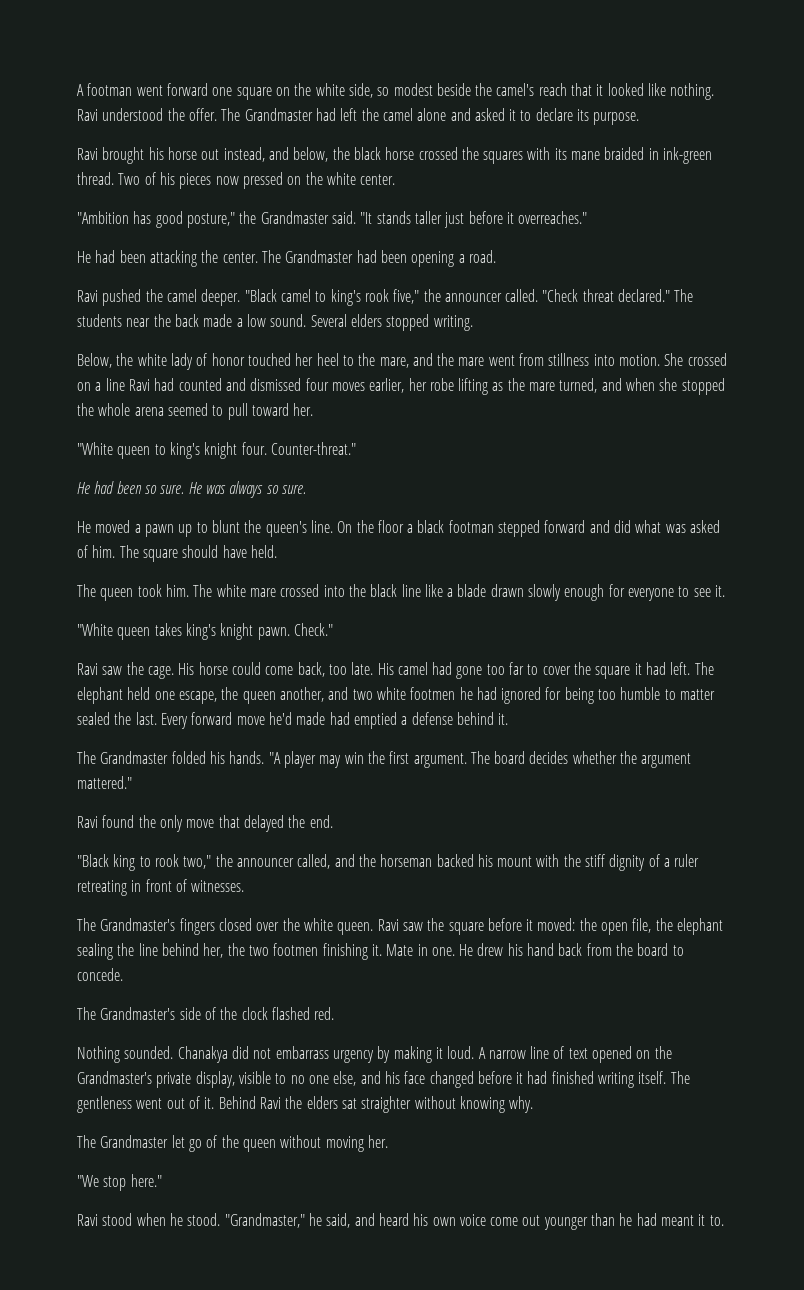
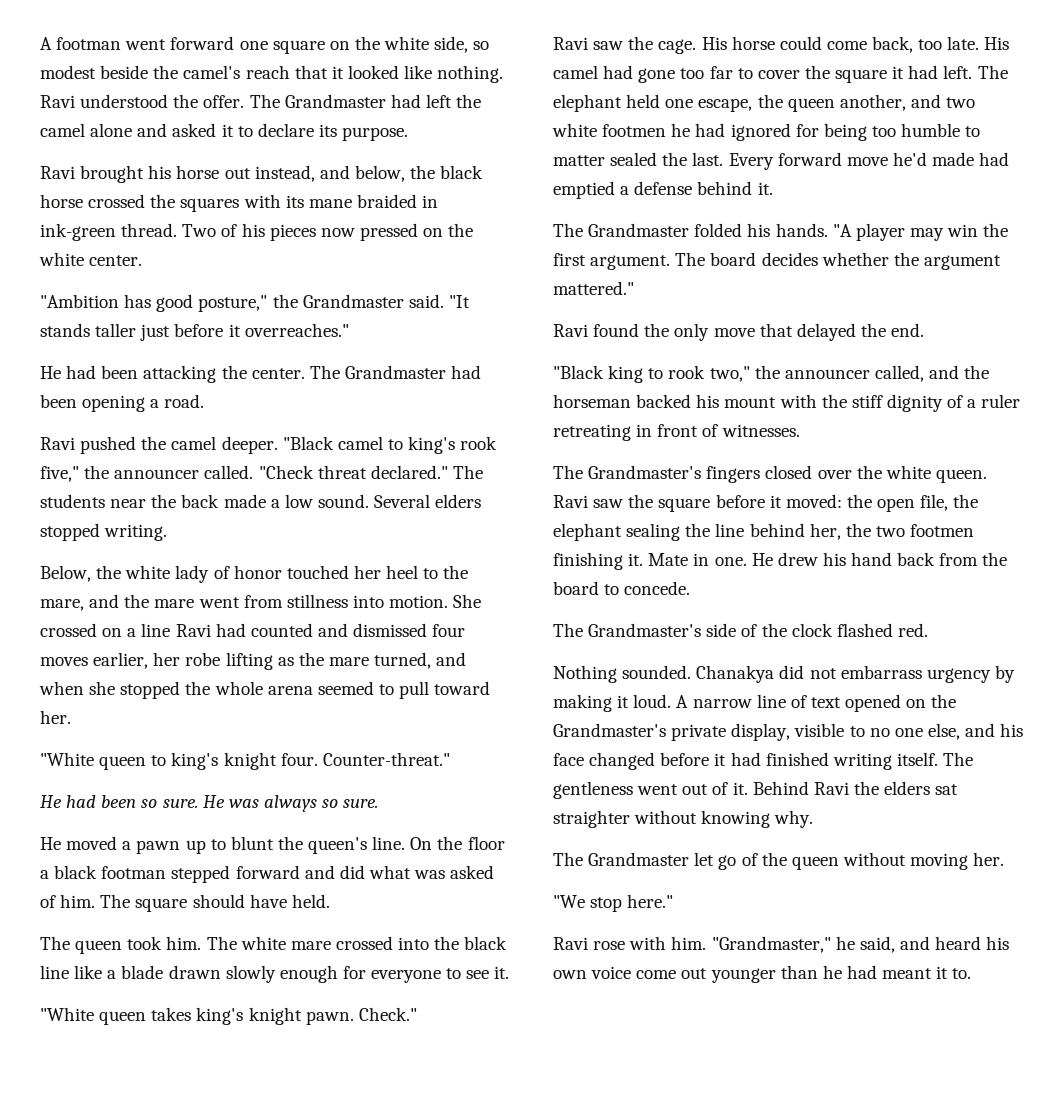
- Ravi stood when he stood.
+ Ravi rose with him.

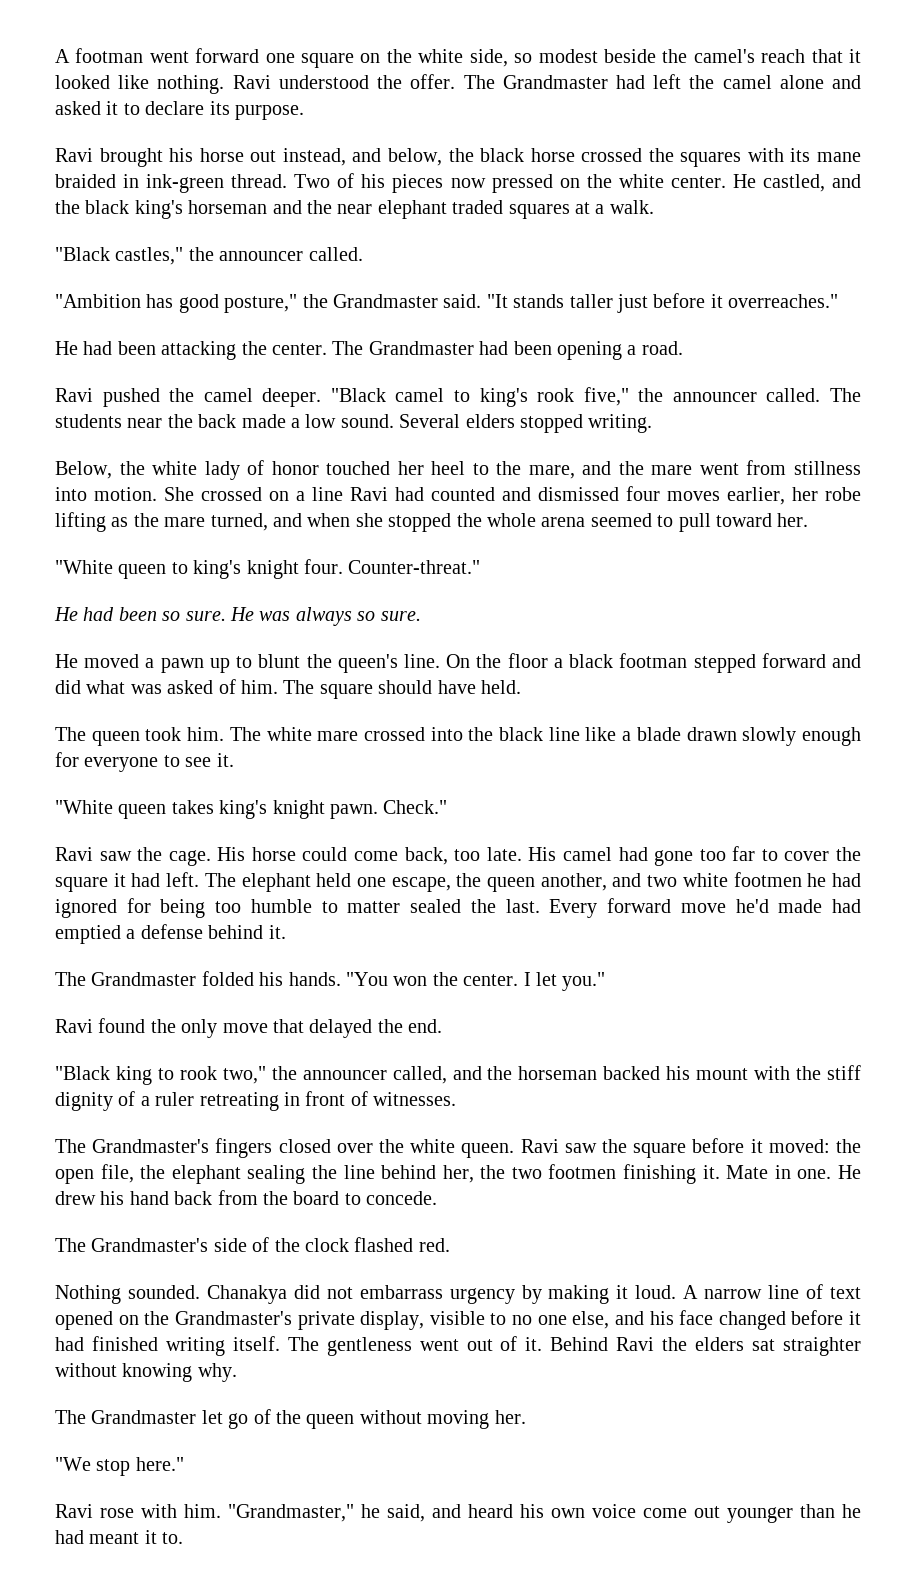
+ He castled, and the black king's horseman and the near elephant traded squares at a walk.
+ "Black castles," the announcer called.
- "Check threat declared."
- "A player may win the first argument. The board decides whether the argument mattered."
+ "You won the center. I let you."

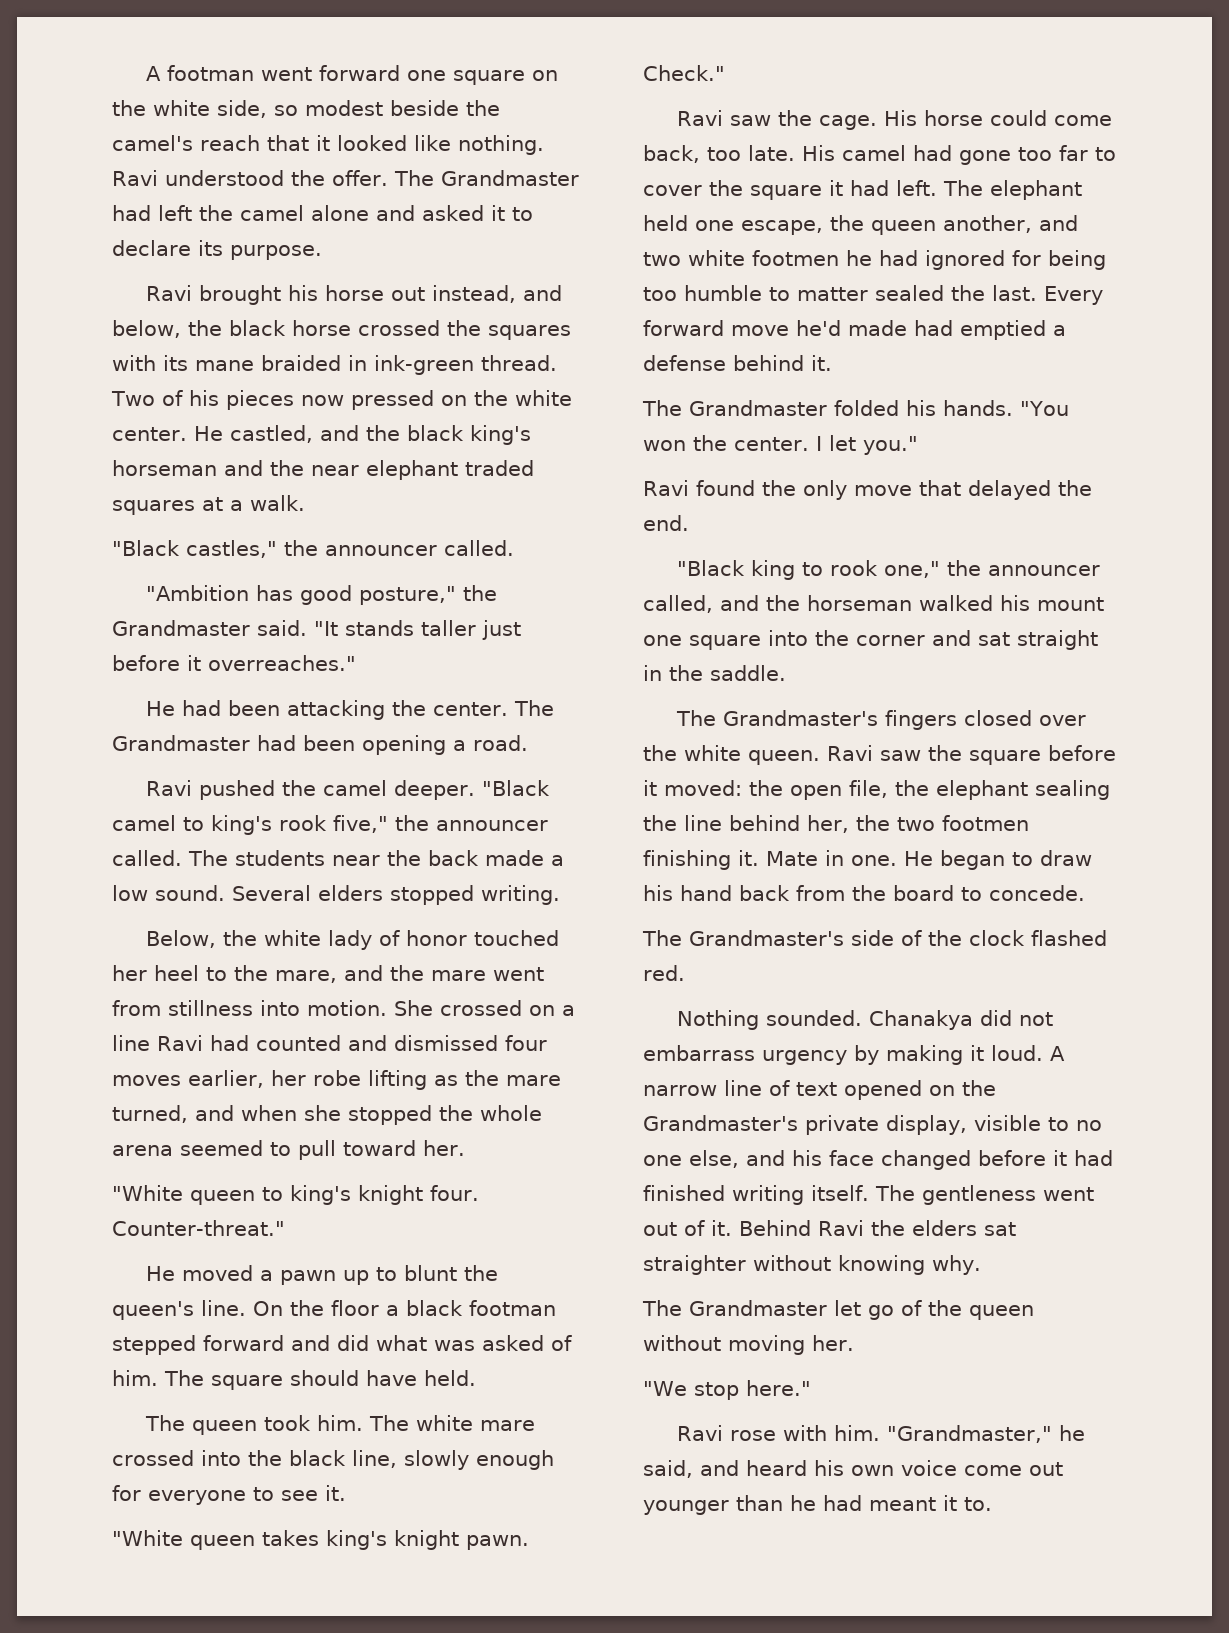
- He had been so sure. He was always so sure.
- The white mare crossed into the black line like a blade drawn slowly enough for everyone to see it.
+ The white mare crossed into the black line, slowly enough for everyone to see it.
- "Black king to rook two," the announcer called, and the horseman backed his mount with the stiff dignity of a ruler retreating in front of witnesses.
+ "Black king to rook one," the announcer called, and the horseman walked his mount one square into the corner and sat straight in the saddle.
- He drew his hand back from the board to concede.
+ He began to draw his hand back from the board to concede.

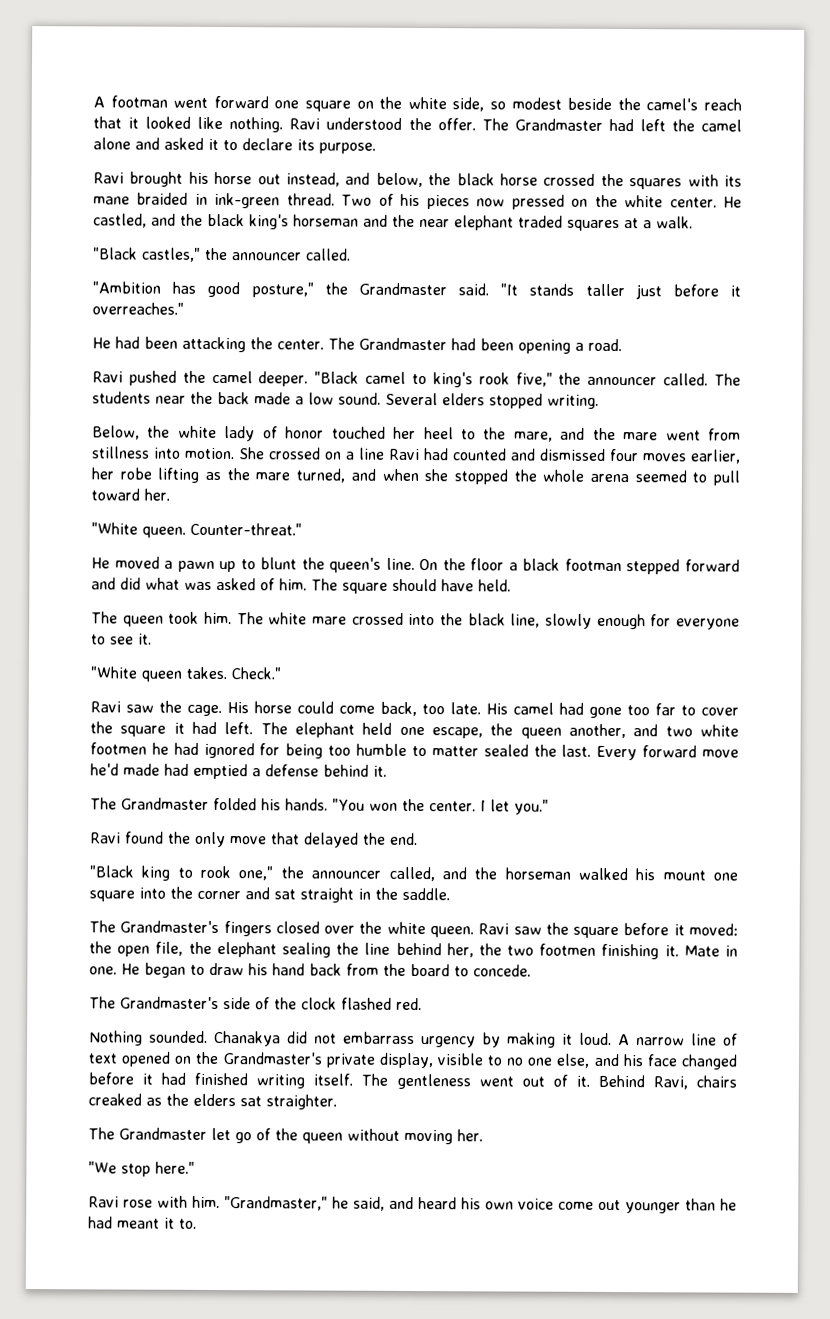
- "White queen to king's knight four.
+ "White queen.
- "White queen takes king's knight pawn.
+ "White queen takes.
- Behind Ravi the elders sat straighter without knowing why.
+ Behind Ravi, chairs creaked as the elders sat straighter.

